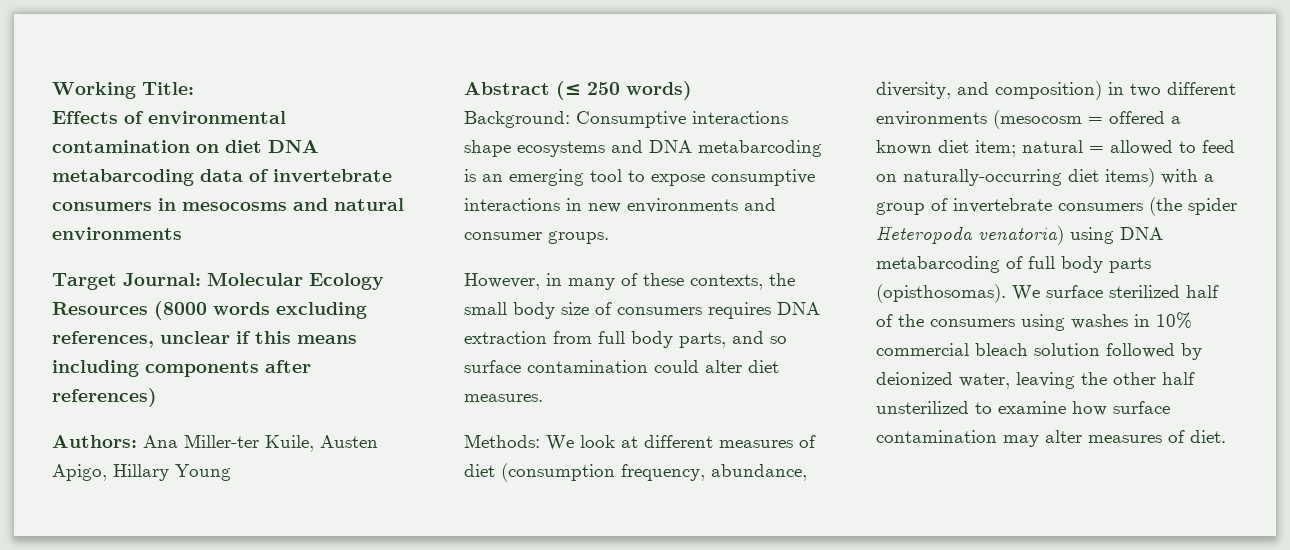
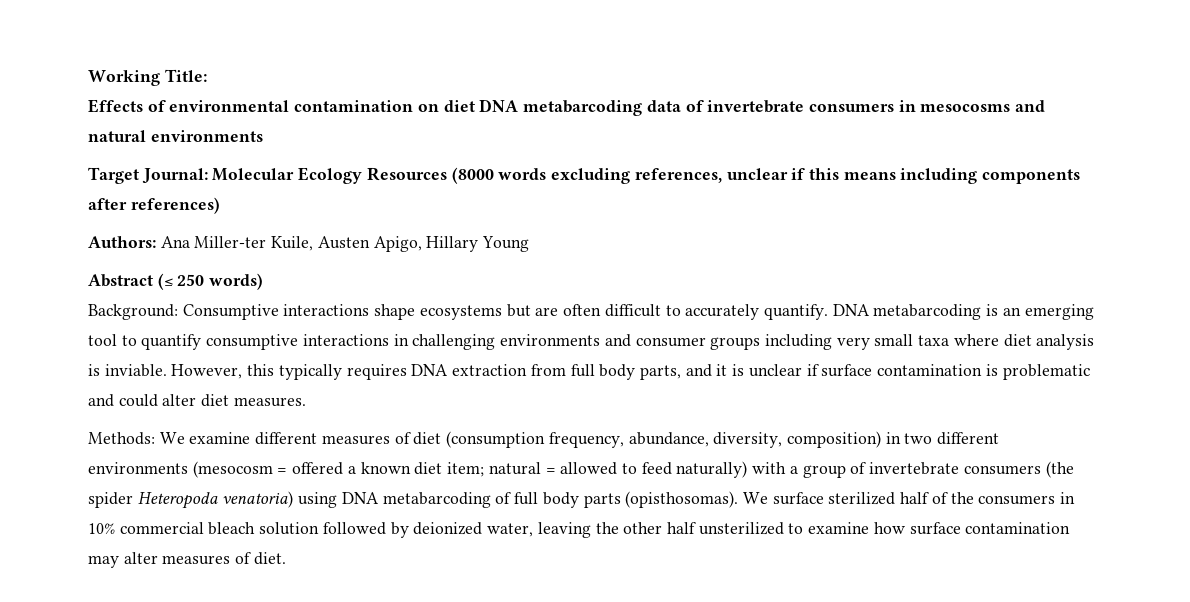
- Background: Consumptive interactions shape ecosystems and DNA metabarcoding is an emerging tool to expose consumptive interactions in new environments and consumer groups.
- However, in many of these contexts, the small body size of consumers requires DNA extraction from full body parts, and so surface contamination could alter diet measures.
+ Background: Consumptive interactions shape ecosystems but are often difficult to accurately quantify. DNA metabarcoding is an emerging tool to quantify consumptive interactions in challenging environments and consumer groups including very small taxa where diet analysis is inviable. However, this typically requires DNA extraction from full body parts, and it is unclear if surface contamination is problematic and could alter diet measures.
- Methods: We look at different measures of diet (consumption frequency, abundance, diversity, and composition) in two different environments (mesocosm = offered a known diet item; natural = allowed to feed on naturally-occurring diet items) with a group of invertebrate consumers (the spider Heteropoda venatoria) using DNA metabarcoding of full body parts (opisthosomas).
+ Methods: We examine different measures of diet (consumption frequency, abundance, diversity, composition) in two different environments (mesocosm = offered a known diet item; natural = allowed to feed naturally) with a group of invertebrate consumers (the spider Heteropoda venatoria) using DNA metabarcoding of full body parts (opisthosomas).
- We surface sterilized half of the consumers using washes in 10% commercial bleach solution followed by deionized water, leaving the other half unsterilized to examine how surface contamination may alter measures of diet.
+ We surface sterilized half of the consumers in 10% commercial bleach solution followed by deionized water, leaving the other half unsterilized to examine how surface contamination may alter measures of diet.

